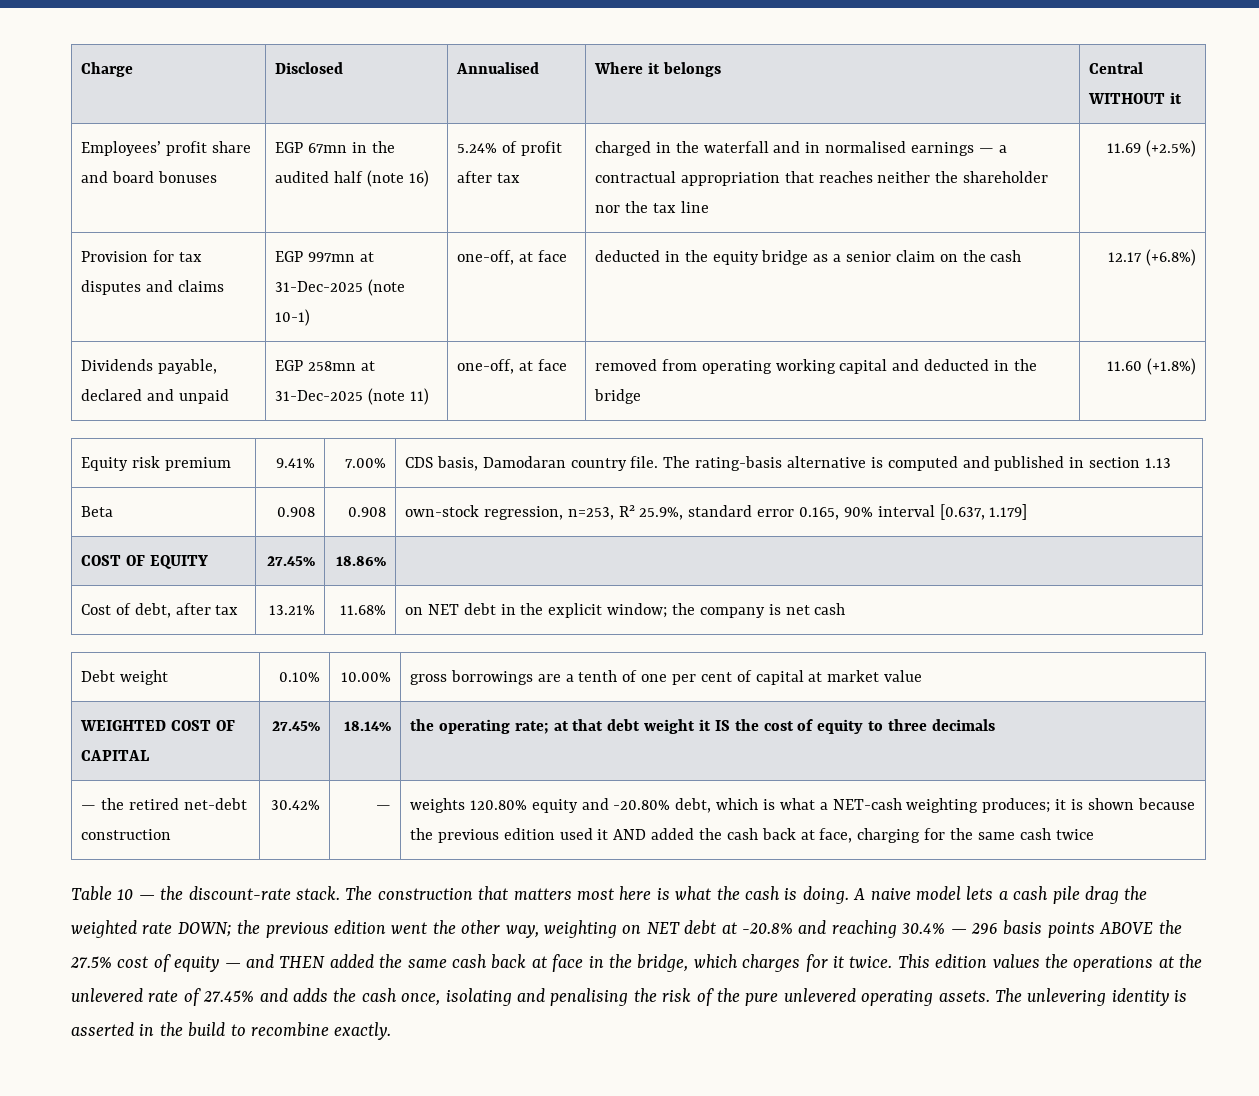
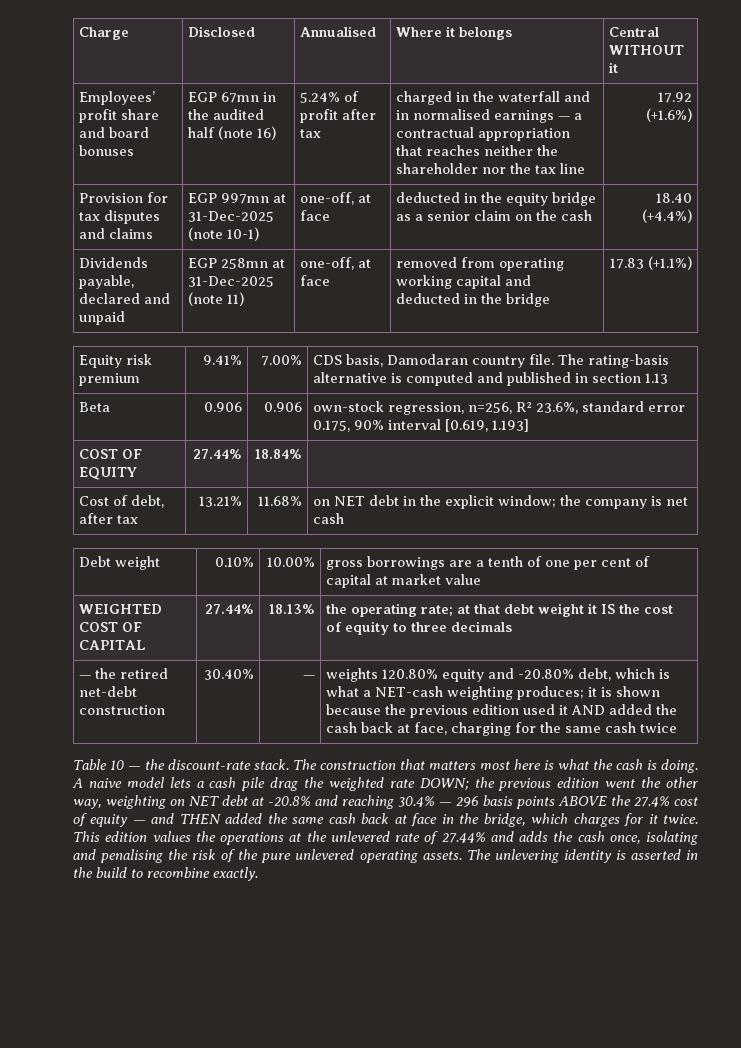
- 11.69 (+2.5%)
+ 17.92 (+1.6%)
- Provision for tax disputes and claims | EGP 997mn at 31-Dec-2025 (note 10-1) | one-off, at face | deducted in the equity bridge as a senior claim on the cash | 12.17 (+6.8%)
+ Provision for tax disputes and claims | EGP 997mn at 31-Dec-2025 (note 10-1) | one-off, at face | deducted in the equity bridge as a senior claim on the cash | 18.40 (+4.4%)
- Dividends payable, declared and unpaid | EGP 258mn at 31-Dec-2025 (note 11) | one-off, at face | removed from operating working capital and deducted in the bridge | 11.60 (+1.8%)
+ Dividends payable, declared and unpaid | EGP 258mn at 31-Dec-2025 (note 11) | one-off, at face | removed from operating working capital and deducted in the bridge | 17.83 (+1.1%)
- Beta | 0.908 | 0.908 | own-stock regression, n=253, R² 25.9%, standard error 0.165, 90% interval [0.637, 1.179]
+ Beta | 0.906 | 0.906 | own-stock regression, n=256, R² 23.6%, standard error 0.175, 90% interval [0.619, 1.193]
- COST OF EQUITY | 27.45% | 18.86% |
+ COST OF EQUITY | 27.44% | 18.84% |
- WEIGHTED COST OF CAPITAL | 27.45% | 18.14% | the operating rate; at that debt weight it IS the cost of equity to three decimals
+ WEIGHTED COST OF CAPITAL | 27.44% | 18.13% | the operating rate; at that debt weight it IS the cost of equity to three decimals
- 30.42%
+ 30.40%
- A naive model lets a cash pile drag the weighted rate DOWN; the previous edition went the other way, weighting on NET debt at -20.8% and reaching 30.4% — 296 basis points ABOVE the 27.5% cost of equity — and THEN added the same cash back at face in the bridge, which charges for it twice.
+ A naive model lets a cash pile drag the weighted rate DOWN; the previous edition went the other way, weighting on NET debt at -20.8% and reaching 30.4% — 296 basis points ABOVE the 27.4% cost of equity — and THEN added the same cash back at face in the bridge, which charges for it twice.
- This edition values the operations at the unlevered rate of 27.45% and adds the cash once, isolating and penalising the risk of the pure unlevered operating assets.
+ This edition values the operations at the unlevered rate of 27.44% and adds the cash once, isolating and penalising the risk of the pure unlevered operating assets.

